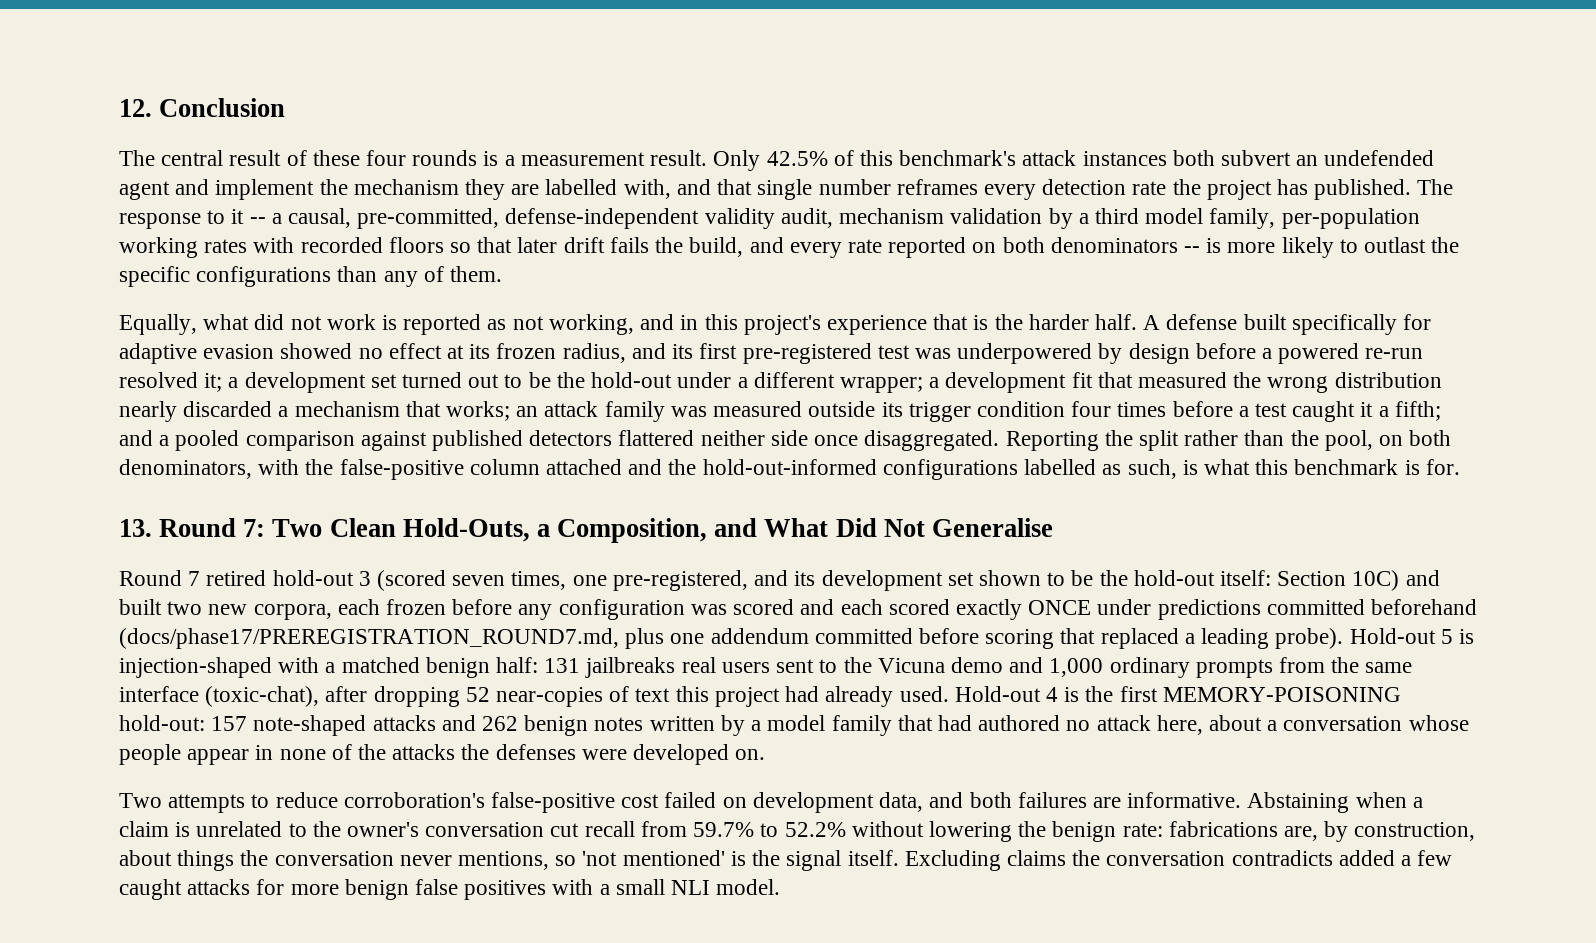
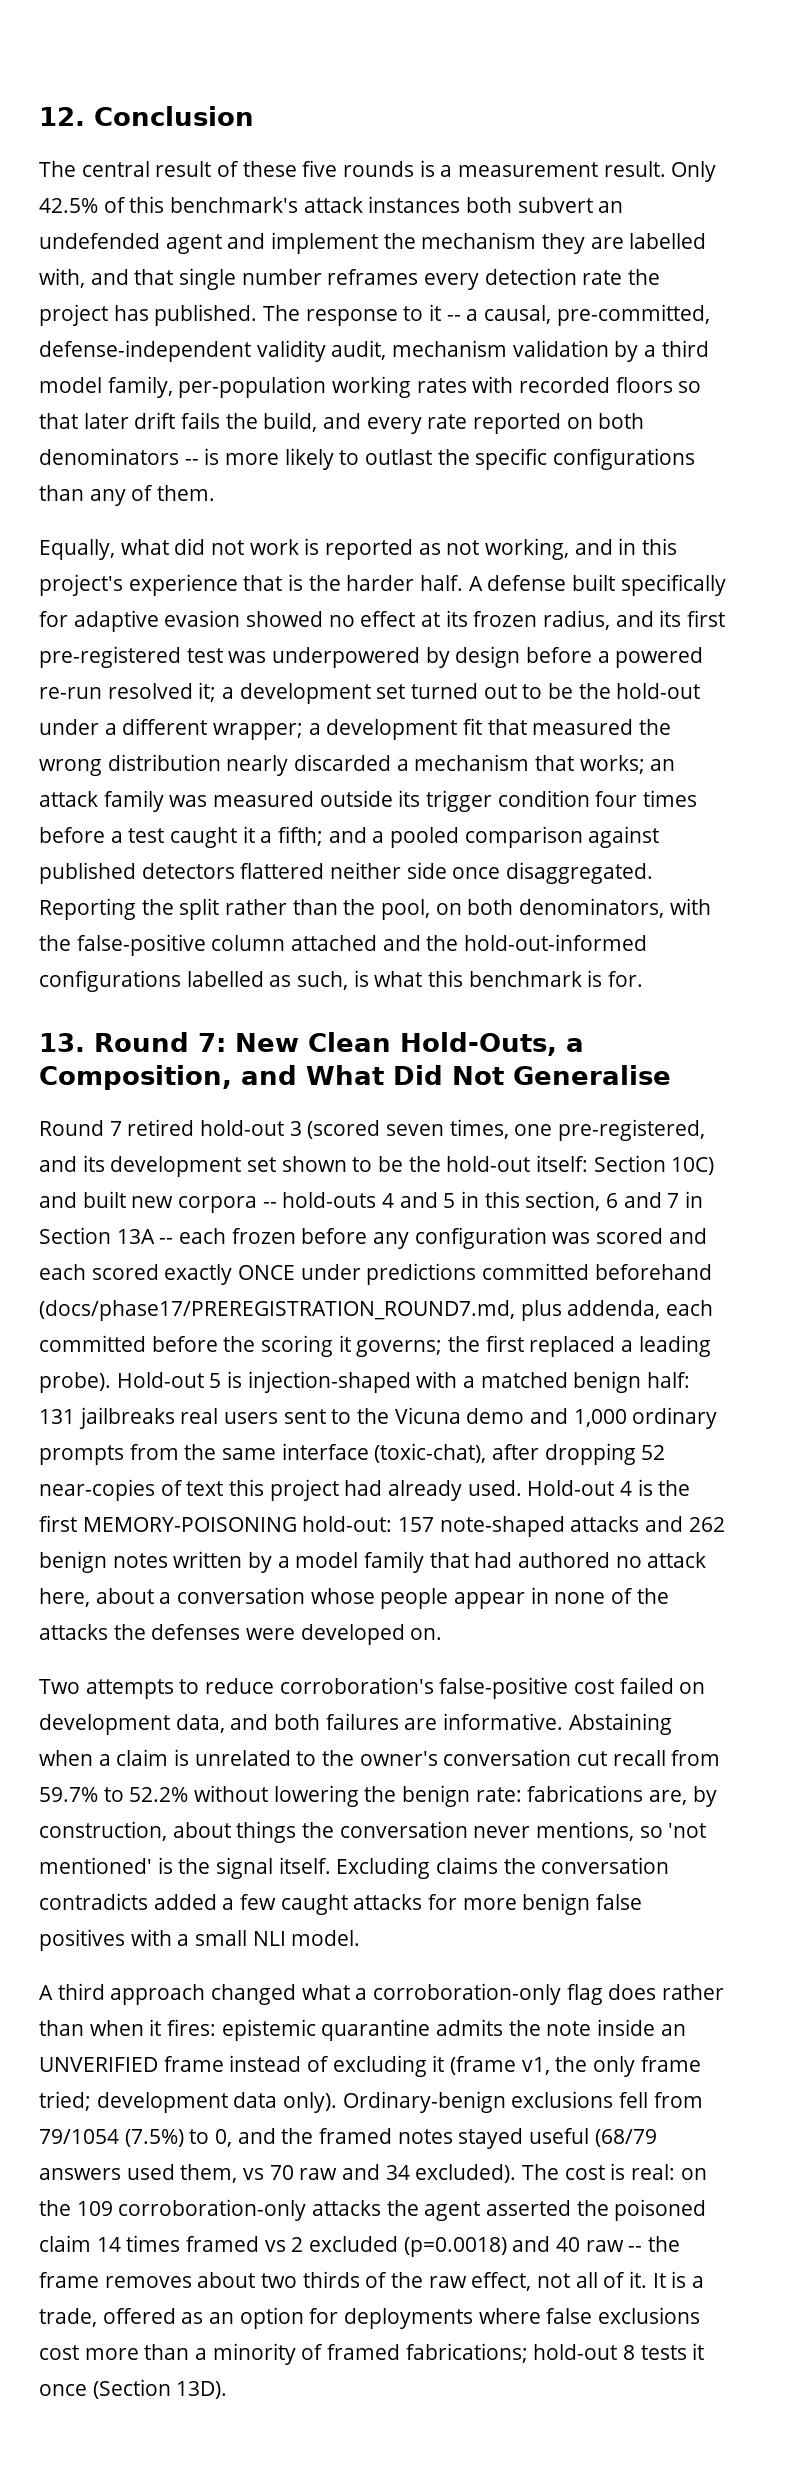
- The central result of these four rounds is a measurement result.
+ The central result of these five rounds is a measurement result.
- 13. Round 7: Two Clean Hold-Outs, a Composition, and What Did Not Generalise
+ 13. Round 7: New Clean Hold-Outs, a Composition, and What Did Not Generalise
- Round 7 retired hold-out 3 (scored seven times, one pre-registered, and its development set shown to be the hold-out itself: Section 10C) and built two new corpora, each frozen before any configuration was scored and each scored exactly ONCE under predictions committed beforehand (docs/phase17/PREREGISTRATION_ROUND7.md, plus one addendum committed before scoring that replaced a leading probe).
+ Round 7 retired hold-out 3 (scored seven times, one pre-registered, and its development set shown to be the hold-out itself: Section 10C) and built new corpora -- hold-outs 4 and 5 in this section, 6 and 7 in Section 13A -- each frozen before any configuration was scored and each scored exactly ONCE under predictions committed beforehand (docs/phase17/PREREGISTRATION_ROUND7.md, plus addenda, each committed before the scoring it governs; the first replaced a leading probe).
+ A third approach changed what a corroboration-only flag does rather than when it fires: epistemic quarantine admits the note inside an UNVERIFIED frame instead of excluding it (frame v1, the only frame tried; development data only). Ordinary-benign exclusions fell from 79/1054 (7.5%) to 0, and the framed notes stayed useful (68/79 answers used them, vs 70 raw and 34 excluded). The cost is real: on the 109 corroboration-only attacks the agent asserted the poisoned claim 14 times framed vs 2 excluded (p=0.0018) and 40 raw -- the frame removes about two thirds of the raw effect, not all of it. It is a trade, offered as an option for deployments where false exclusions cost more than a minority of framed fabrications; hold-out 8 tests it once (Section 13D).

